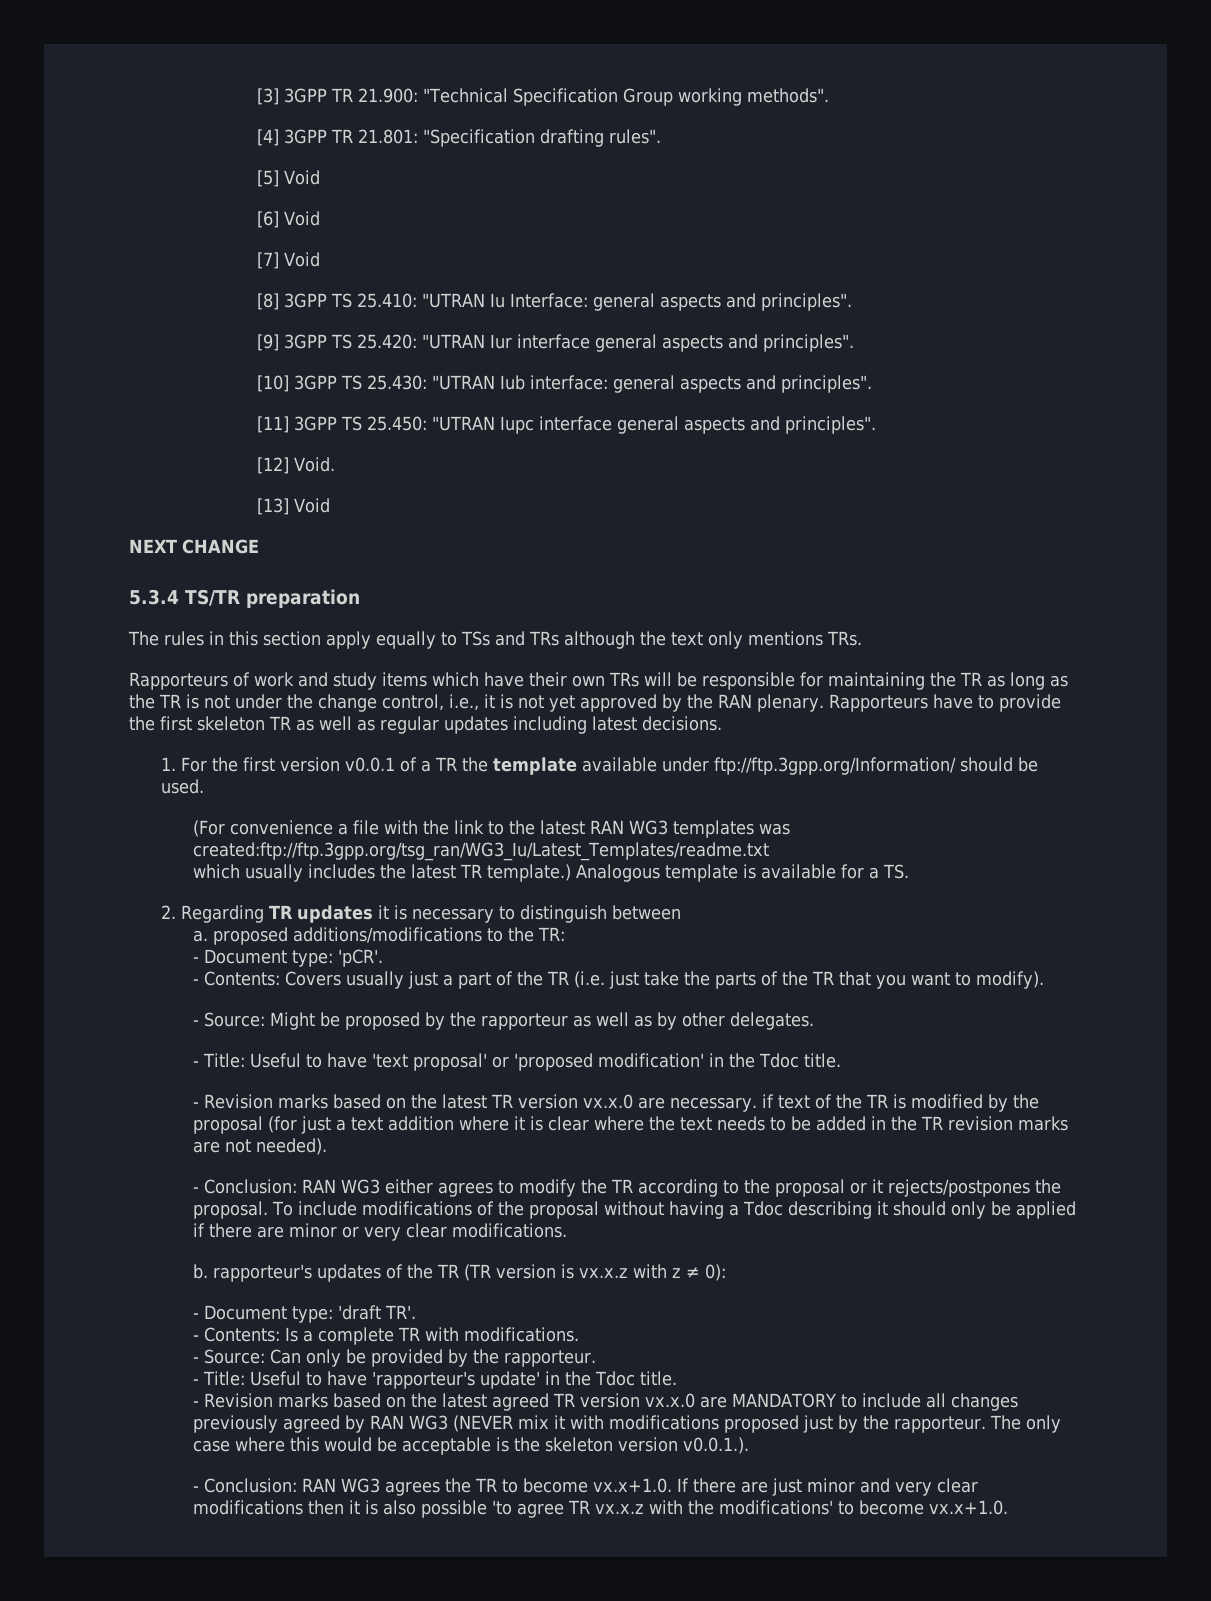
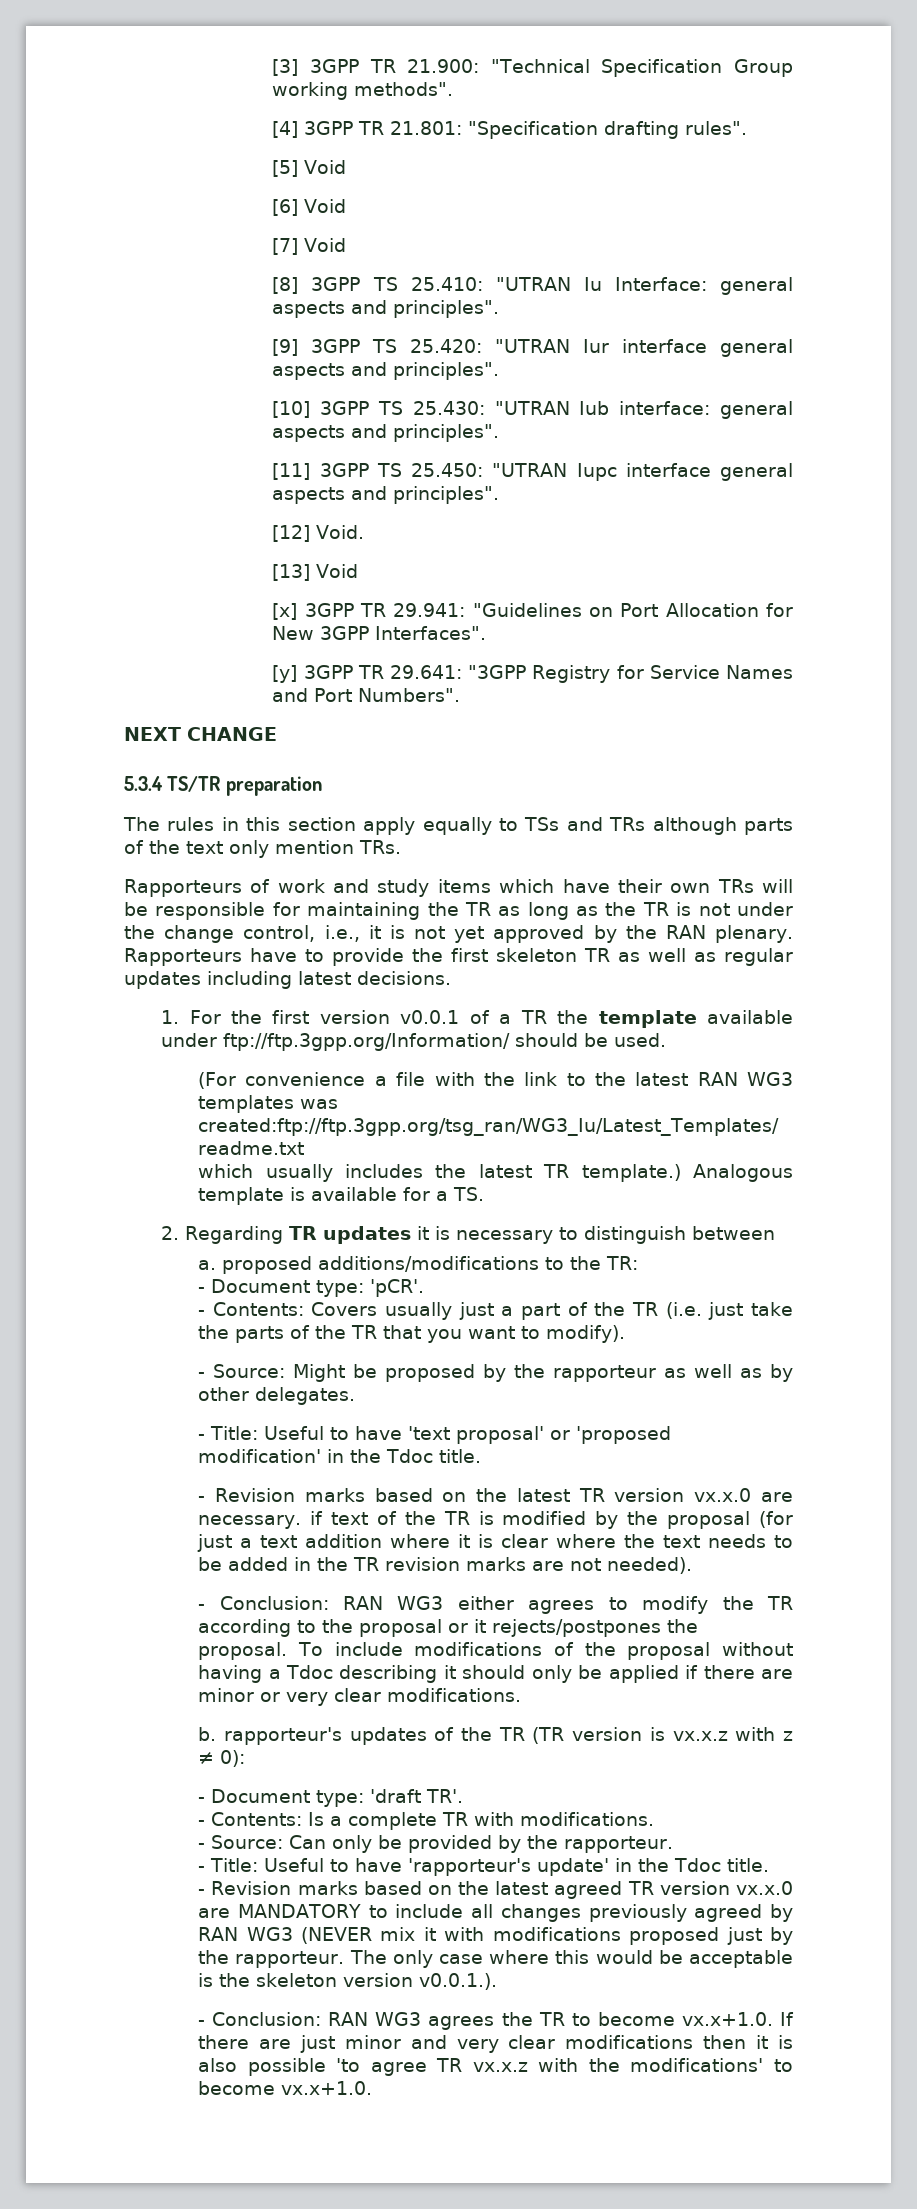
+ [x] 3GPP TR 29.941: "Guidelines on Port Allocation for New 3GPP Interfaces".
+ [y] 3GPP TR 29.641: "3GPP Registry for Service Names and Port Numbers".
- The rules in this section apply equally to TSs and TRs although the text only mentions TRs.
+ The rules in this section apply equally to TSs and TRs although parts of the text only mention TRs.

